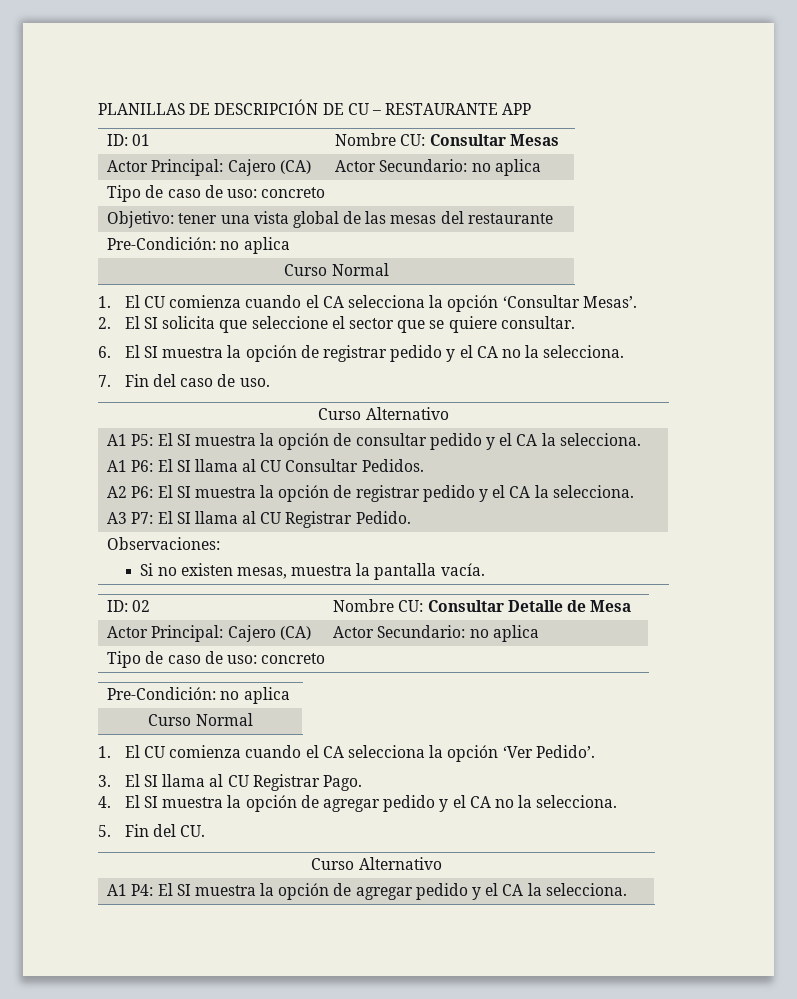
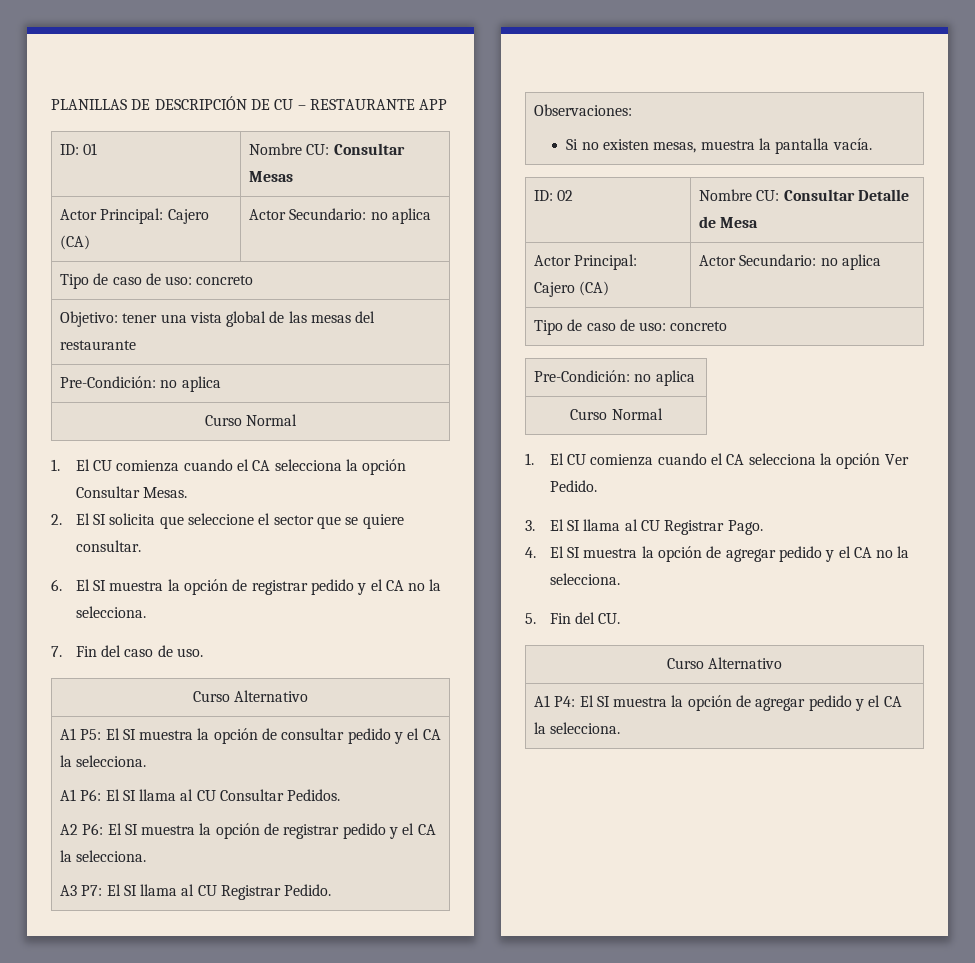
- 1. El CU comienza cuando el CA selecciona la opción ‘Consultar Mesas’.
+ 1. El CU comienza cuando el CA selecciona la opción Consultar Mesas.
- 1. El CU comienza cuando el CA selecciona la opción ‘Ver Pedido’.
+ 1. El CU comienza cuando el CA selecciona la opción Ver Pedido.

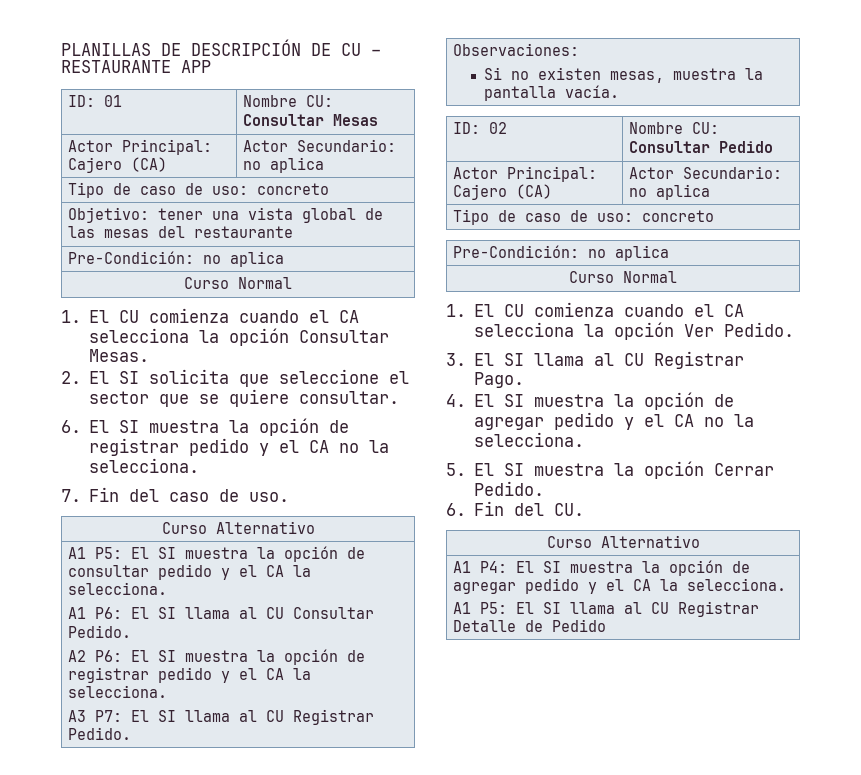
- A1 P6: El SI llama al CU Consultar Pedidos.
+ A1 P6: El SI llama al CU Consultar Pedido.
- ID: 02 | Nombre CU: Consultar Detalle de Mesa
+ ID: 02 | Nombre CU: Consultar Pedido
- 5. Fin del CU.
+ 5. El SI muestra la opción Cerrar Pedido.
+ 6. Fin del CU.
  A1 P4: El SI muestra la opción de agregar pedido y el CA la selecciona.
+ A1 P5: El SI llama al CU Registrar Detalle de Pedido

